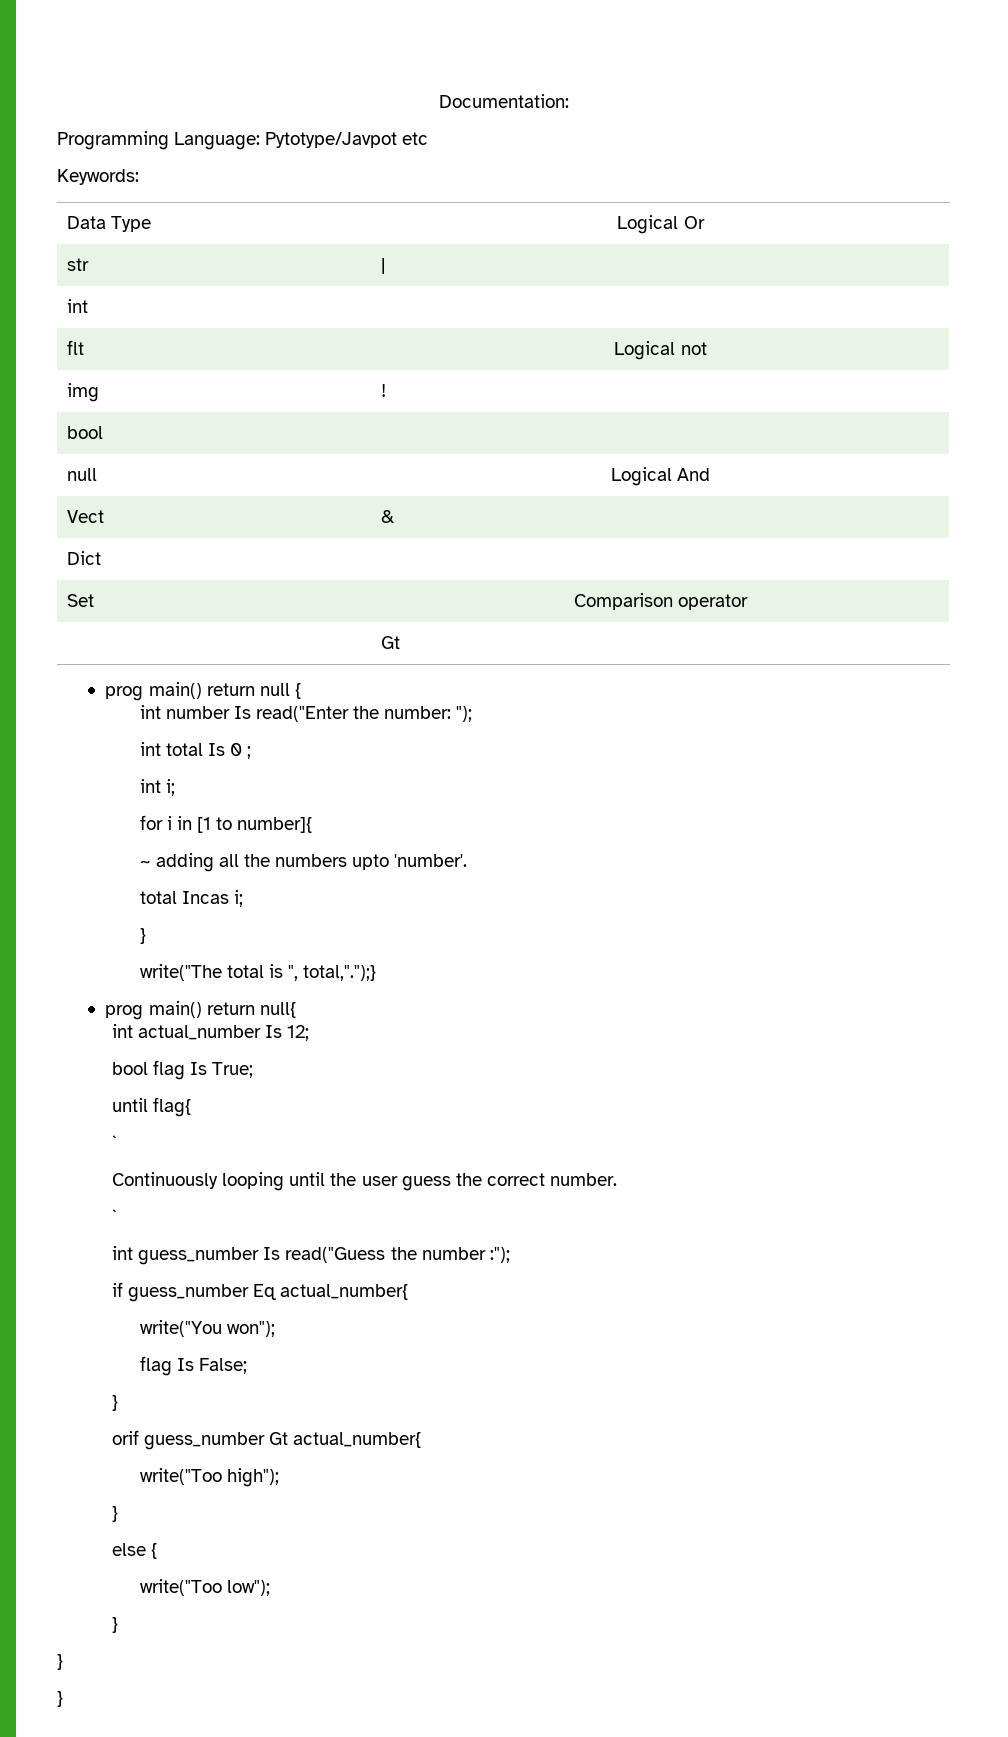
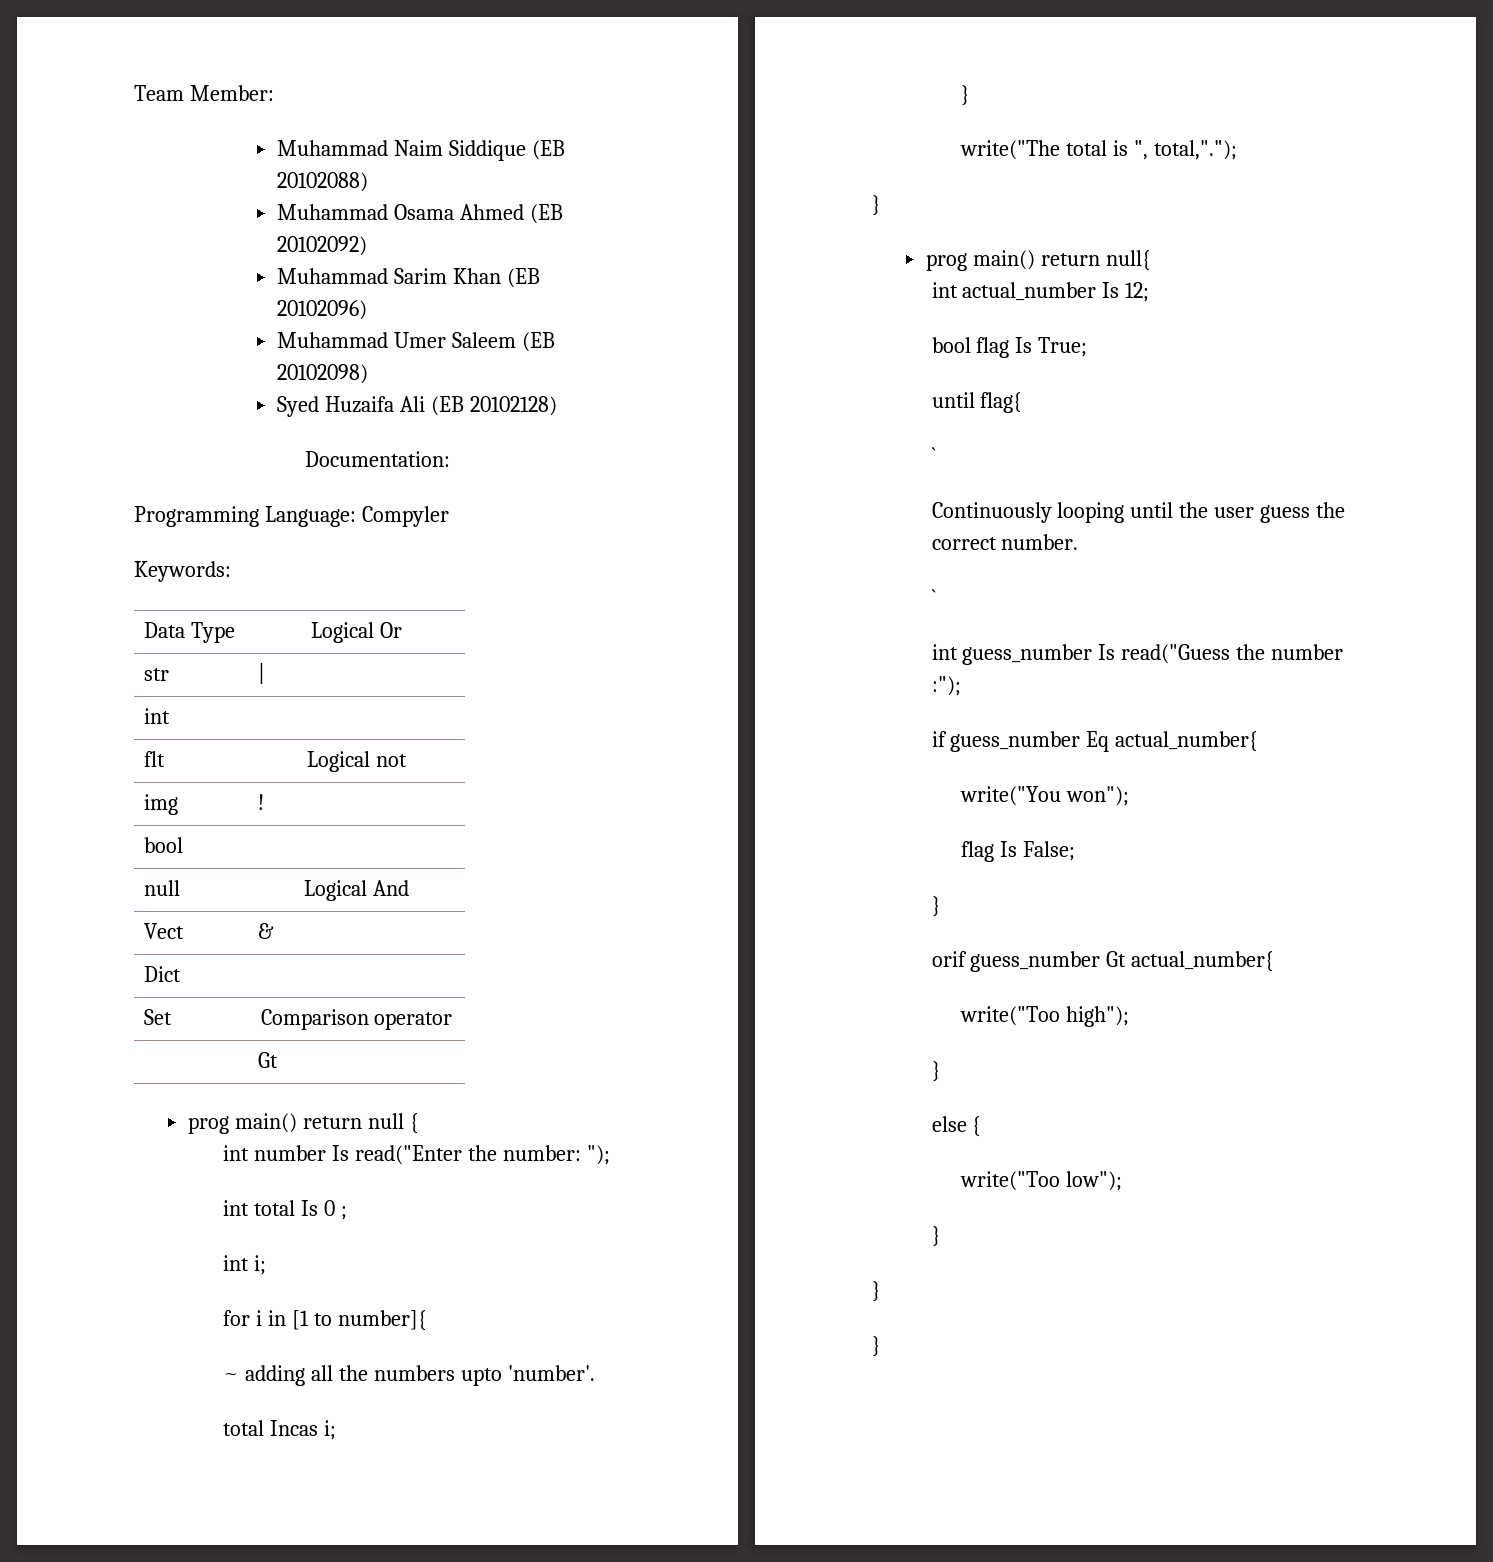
+ Team Member:
+ Muhammad Naim Siddique (EB 20102088)
+ Muhammad Osama Ahmed (EB 20102092)
+ Muhammad Sarim Khan (EB 20102096)
+ Muhammad Umer Saleem (EB 20102098)
+ Syed Huzaifa Ali (EB 20102128)
- Programming Language: Pytotype/Javpot etc
+ Programming Language: Compyler
- write("The total is ", total,".");}
+ write("The total is ", total,".");
+ }

